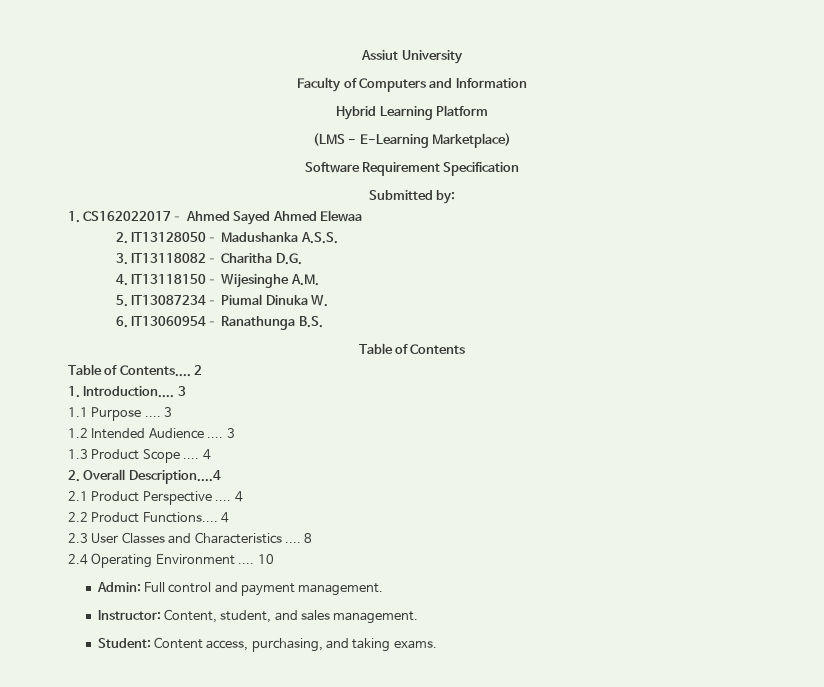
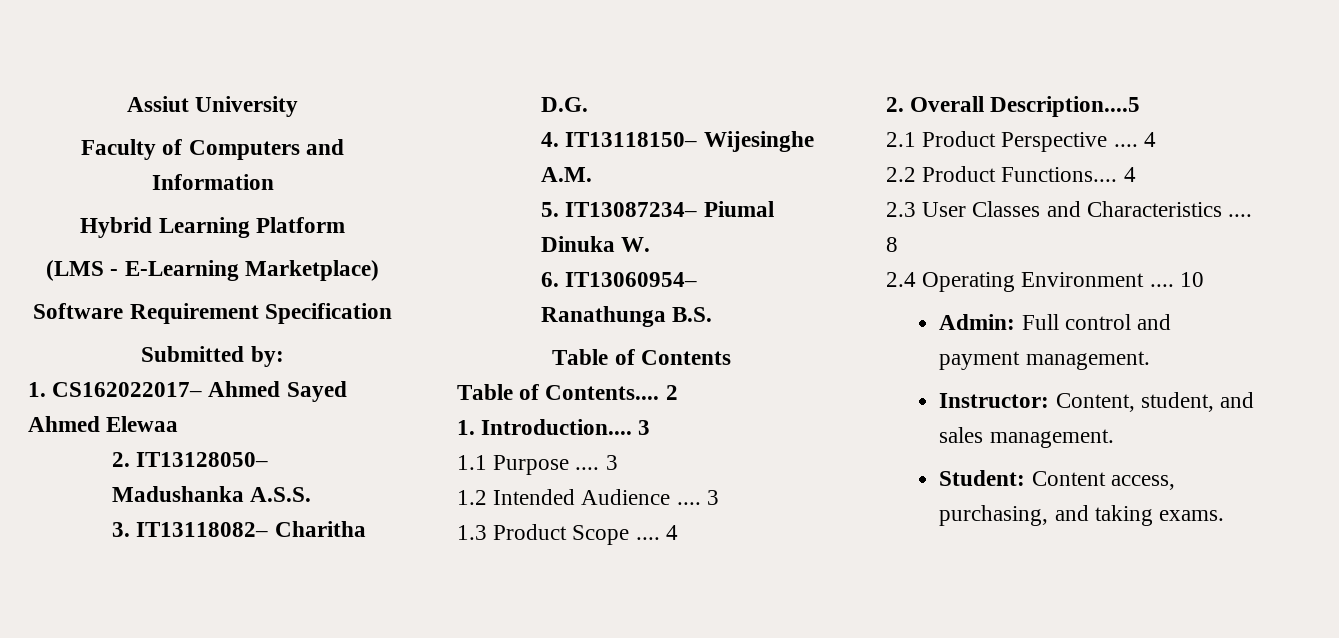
- 2. Overall Description....4
+ 2. Overall Description....5

